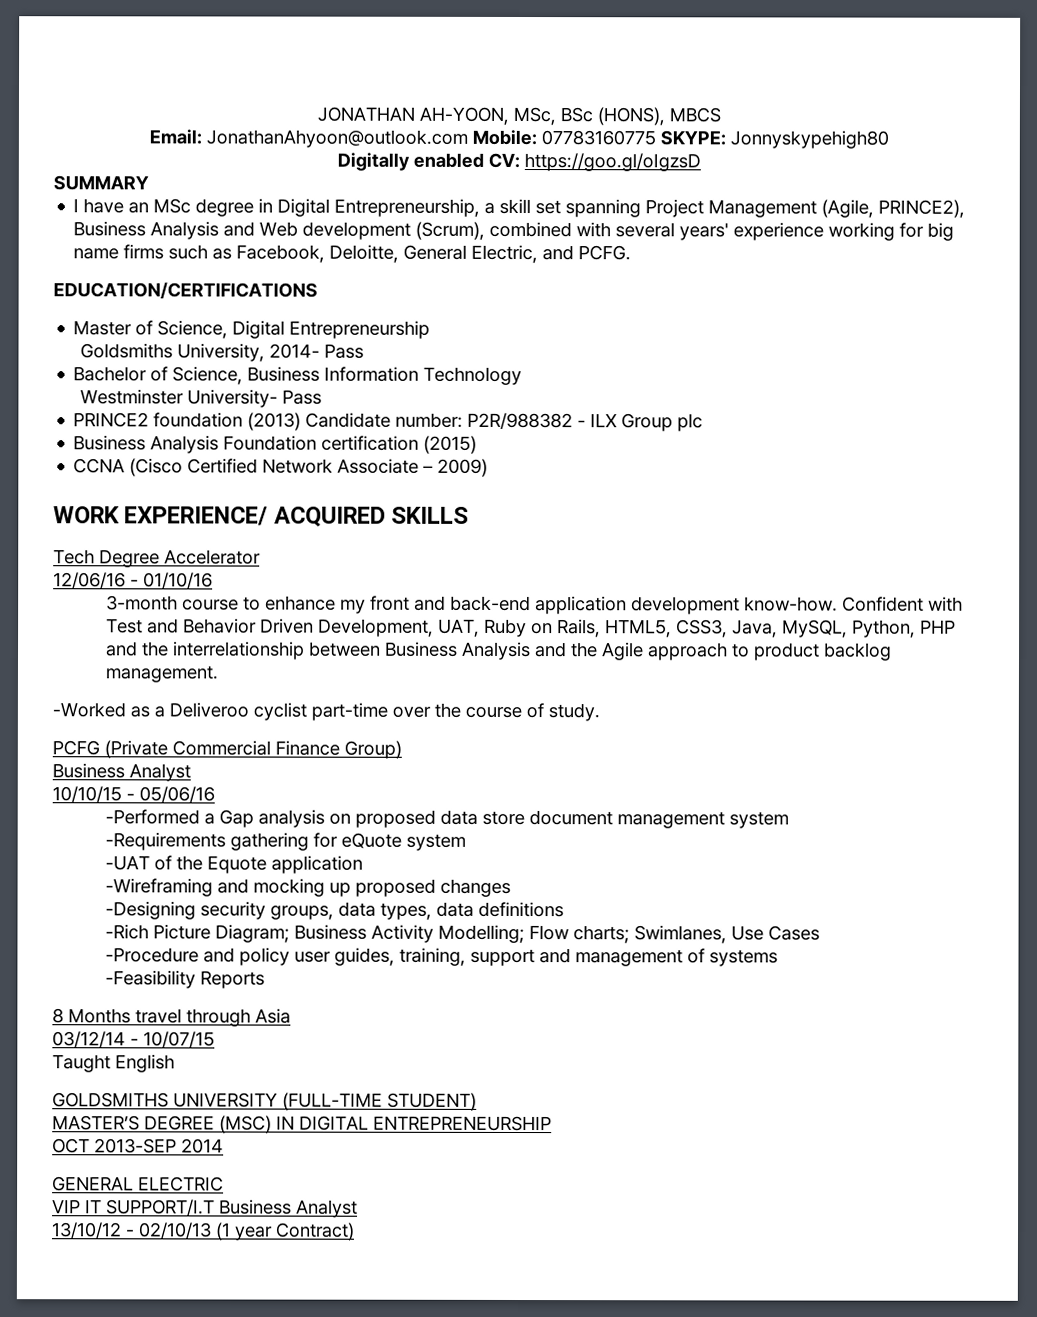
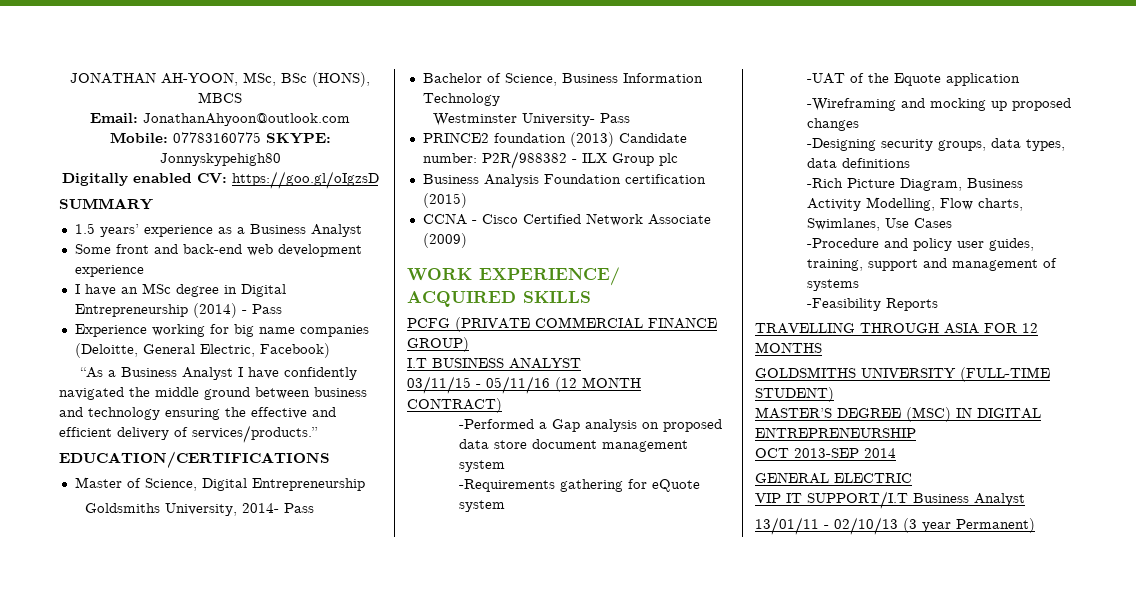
+ 1.5 years’ experience as a Business Analyst
+ Some front and back-end web development experience
- I have an MSc degree in Digital Entrepreneurship, a skill set spanning Project Management (Agile, PRINCE2), Business Analysis and Web development (Scrum), combined with several years' experience working for big name firms such as Facebook, Deloitte, General Electric, and PCFG.
+ I have an MSc degree in Digital Entrepreneurship (2014) - Pass
+ Experience working for big name companies (Deloitte, General Electric, Facebook)
+ “As a Business Analyst I have confidently navigated the middle ground between business and technology ensuring the effective and efficient delivery of services/products.”
- CCNA (Cisco Certified Network Associate – 2009)
+ CCNA - Cisco Certified Network Associate (2009)
- Tech Degree Accelerator
- 12/06/16 - 01/10/16
- 3-month course to enhance my front and back-end application development know-how. Confident with Test and Behavior Driven Development, UAT, Ruby on Rails, HTML5, CSS3, Java, MySQL, Python, PHP and the interrelationship between Business Analysis and the Agile approach to product backlog management.
- -Worked as a Deliveroo cyclist part-time over the course of study.
- PCFG (Private Commercial Finance Group)
- Business Analyst
- 10/10/15 - 05/06/16
+ PCFG (PRIVATE COMMERCIAL FINANCE GROUP)
+ I.T BUSINESS ANALYST
+ 03/11/15 - 05/11/16 (12 MONTH CONTRACT)
- -Rich Picture Diagram; Business Activity Modelling; Flow charts; Swimlanes, Use Cases
+ -Rich Picture Diagram, Business Activity Modelling, Flow charts, Swimlanes, Use Cases
- 8 Months travel through Asia
- 03/12/14 - 10/07/15
- Taught English
+ TRAVELLING THROUGH ASIA FOR 12 MONTHS
- 13/10/12 - 02/10/13 (1 year Contract)
+ 13/01/11 - 02/10/13 (3 year Permanent)

